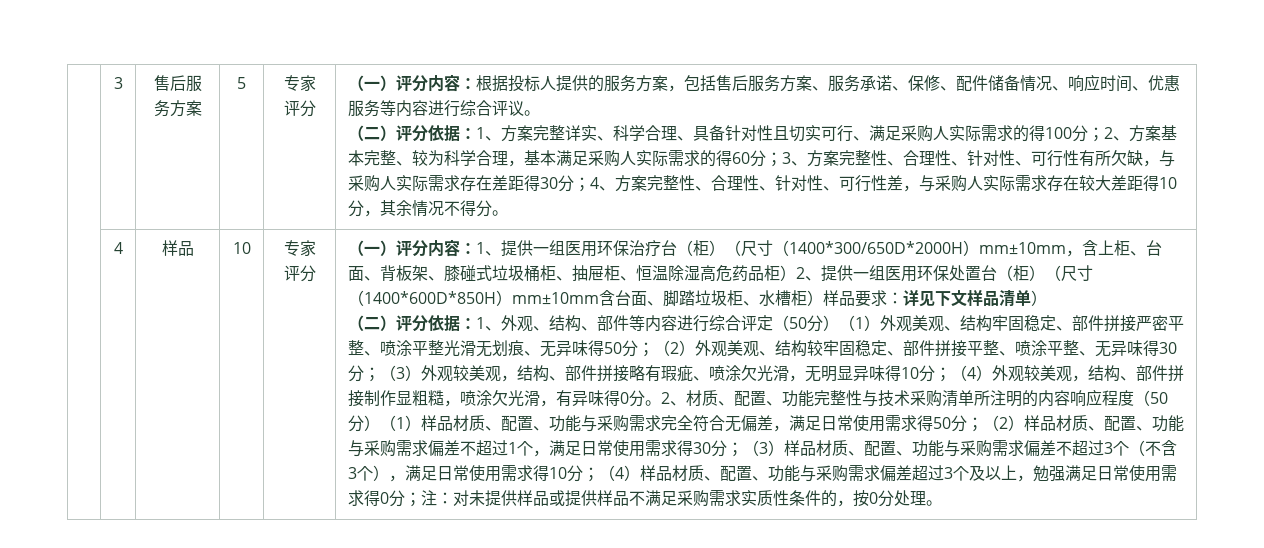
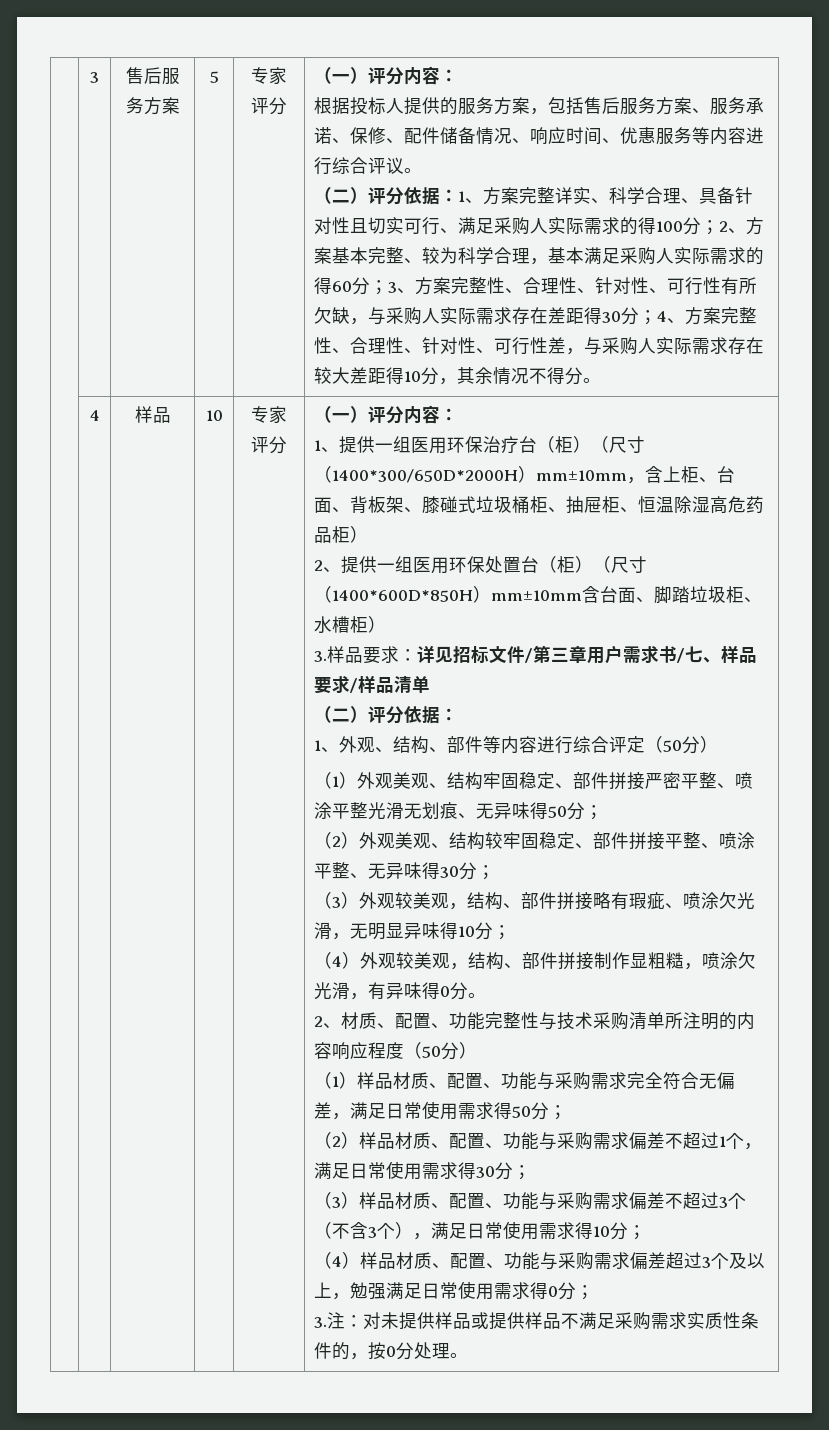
- 5 | 专家评分 | （一）评分内容：根据投标人提供的服务方案，包括售后服务方案、服务承诺、保修、配件储备情况、响应时间、优惠服务等内容进行综合评议。
+ 5 | 专家评分 | （一）评分内容：
+ 根据投标人提供的服务方案，包括售后服务方案、服务承诺、保修、配件储备情况、响应时间、优惠服务等内容进行综合评议。
- 10 | 专家评分 | （一）评分内容：1、提供一组医用环保治疗台（柜）（尺寸（1400*300/650D*2000H）mm±10mm，含上柜、台面、背板架、膝碰式垃圾桶柜、抽屉柜、恒温除湿高危药品柜）2、提供一组医用环保处置台（柜）（尺寸（1400*600D*850H）mm±10mm含台面、脚踏垃圾柜、水槽柜）样品要求：
+ 10 | 专家评分 | （一）评分内容：
+ 1、提供一组医用环保治疗台（柜）（尺寸（1400*300/650D*2000H）mm±10mm，含上柜、台面、背板架、膝碰式垃圾桶柜、抽屉柜、恒温除湿高危药品柜）
+ 2、提供一组医用环保处置台（柜）（尺寸（1400*600D*850H）mm±10mm含台面、脚踏垃圾柜、水槽柜）
+ 3.样品要求：
- 详见下文样品清单）
- （二）评分依据：1、外观、结构、部件等内容进行综合评定（50分）（1）外观美观、结构牢固稳定、部件拼接严密平整、喷涂平整光滑无划痕、无异味得50分；（2）外观美观、结构较牢固稳定、部件拼接平整、喷涂平整、无异味得30分；（3）外观较美观，结构、部件拼接略有瑕疵、喷涂欠光滑，无明显异味得10分；（4）外观较美观，结构、部件拼接制作显粗糙，喷涂欠光滑，有异味得0分。2、材质、配置、功能完整性与技术采购清单所注明的内容响应程度（50分）（1）样品材质、配置、功能与采购需求完全符合无偏差，满足日常使用需求得50分；（2）样品材质、配置、功能与采购需求偏差不超过1个，满足日常使用需求得30分；（3）样品材质、配置、功能与采购需求偏差不超过3个（不含3个），满足日常使用需求得10分；（4）样品材质、配置、功能与采购需求偏差超过3个及以上，勉强满足日常使用需求得0分；注：
+ 详见招标文件/第三章用户需求书/七、样品要求/样品清单
+ （二）评分依据：
+ 1、外观、结构、部件等内容进行综合评定（50分）
+ （1）外观美观、结构牢固稳定、部件拼接严密平整、喷涂平整光滑无划痕、无异味得50分；
+ （2）外观美观、结构较牢固稳定、部件拼接平整、喷涂平整、无异味得30分；
+ （3）外观较美观，结构、部件拼接略有瑕疵、喷涂欠光滑，无明显异味得10分；
+ （4）外观较美观，结构、部件拼接制作显粗糙，喷涂欠光滑，有异味得0分。
+ 2、材质、配置、功能完整性与技术采购清单所注明的内容响应程度（50分）
+ （1）样品材质、配置、功能与采购需求完全符合无偏差，满足日常使用需求得50分；
+ （2）样品材质、配置、功能与采购需求偏差不超过1个，满足日常使用需求得30分；
+ （3）样品材质、配置、功能与采购需求偏差不超过3个（不含3个），满足日常使用需求得10分；
+ （4）样品材质、配置、功能与采购需求偏差超过3个及以上，勉强满足日常使用需求得0分；
+ 3.注：

